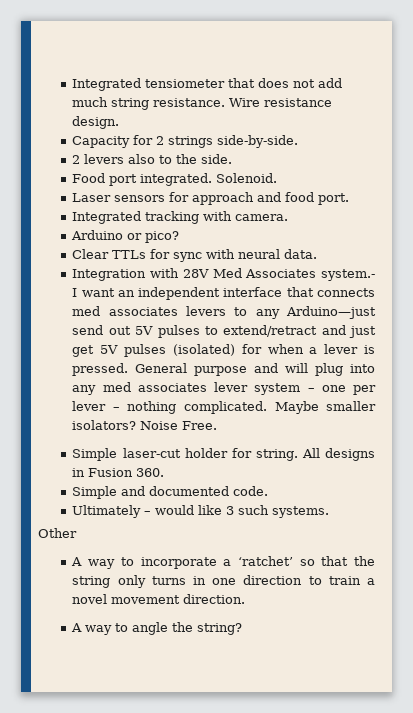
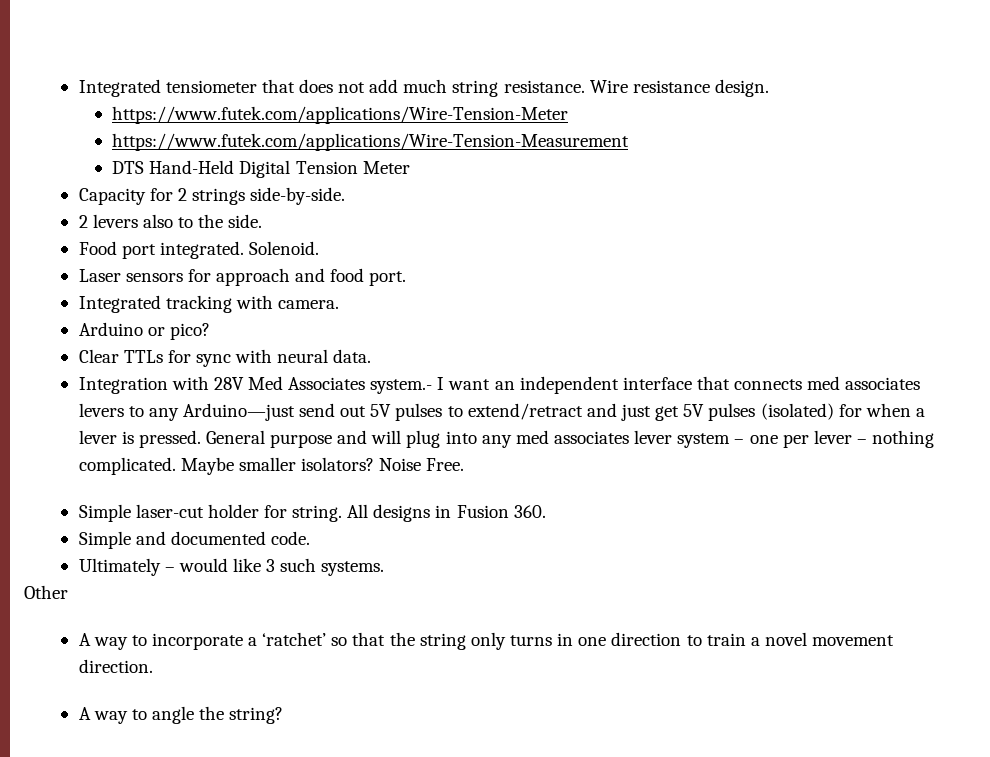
+ https://www.futek.com/applications/Wire-Tension-Meter
+ https://www.futek.com/applications/Wire-Tension-Measurement
+ DTS Hand-Held Digital Tension Meter

